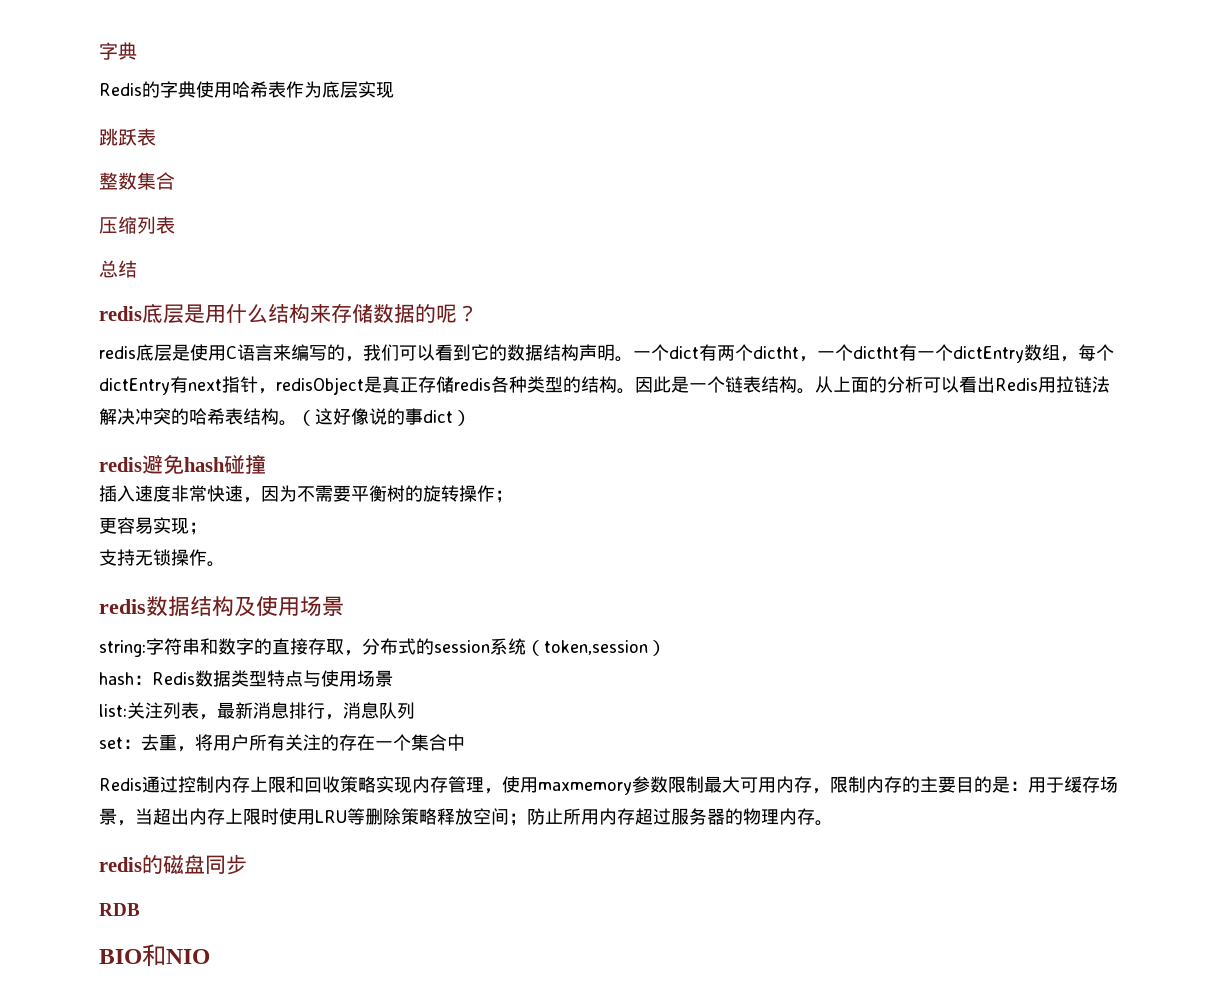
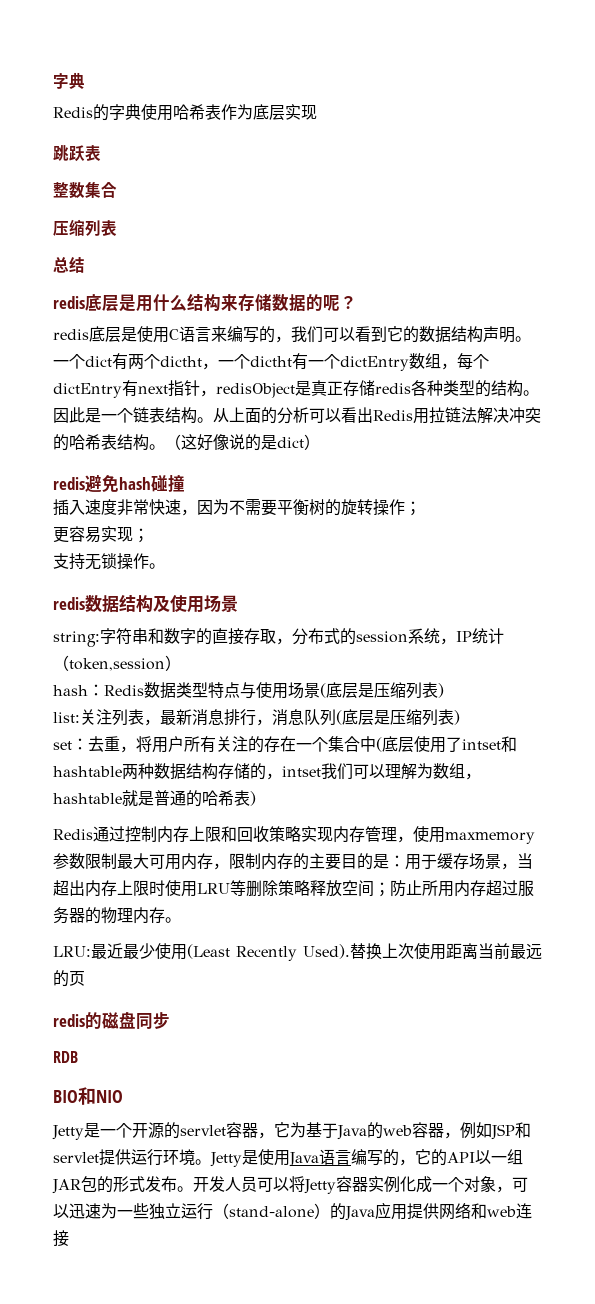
- （这好像说的事dict）
+ （这好像说的是dict）
- string:字符串和数字的直接存取，分布式的session系统（token,session）
+ string:字符串和数字的直接存取，分布式的session系统，IP统计（token,session）
- hash：Redis数据类型特点与使用场景
+ hash：Redis数据类型特点与使用场景(底层是压缩列表)
- list:关注列表，最新消息排行，消息队列
+ list:关注列表，最新消息排行，消息队列(底层是压缩列表)
- set：去重，将用户所有关注的存在一个集合中
+ set：去重，将用户所有关注的存在一个集合中(底层使用了intset和hashtable两种数据结构存储的，intset我们可以理解为数组，hashtable就是普通的哈希表)
+ LRU:最近最少使用(Least Recently Used).替换上次使用距离当前最远的页
+ Jetty是一个开源的servlet容器，它为基于Java的web容器，例如JSP和servlet提供运行环境。Jetty是使用Java语言编写的，它的API以一组JAR包的形式发布。开发人员可以将Jetty容器实例化成一个对象，可以迅速为一些独立运行（stand-alone）的Java应用提供网络和web连接

